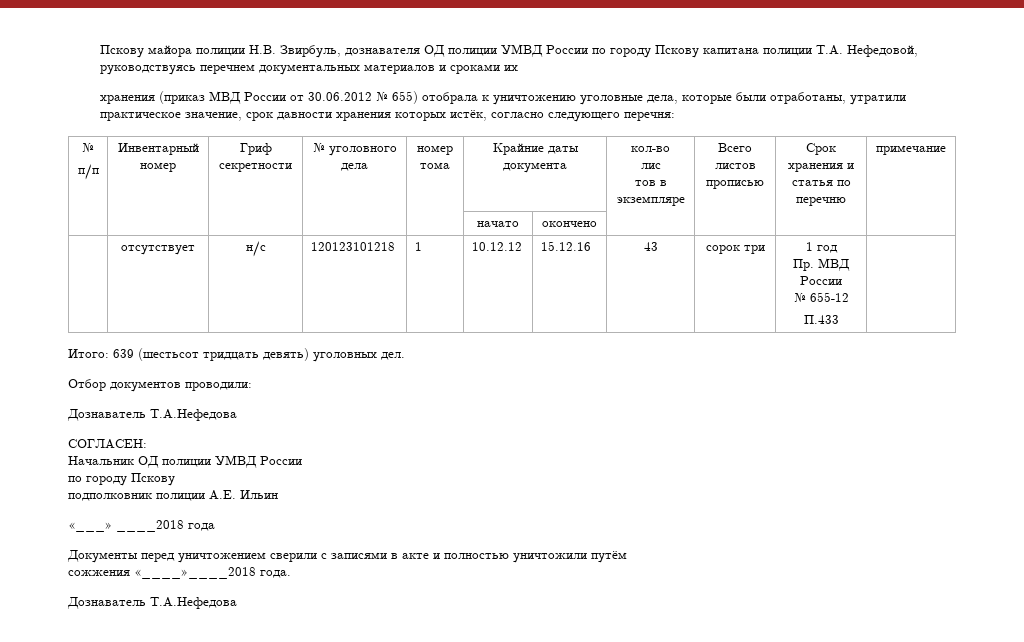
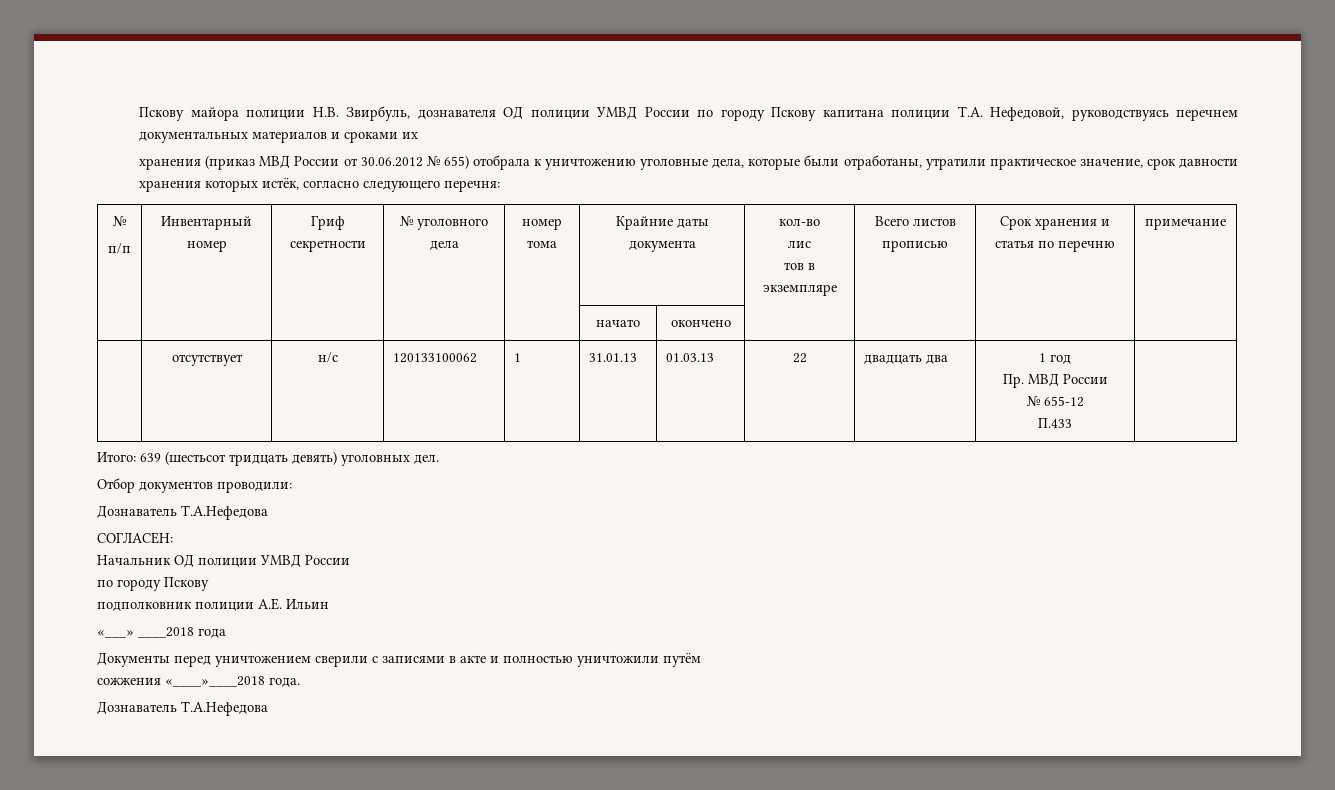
- | отсутствует | н/с | 120123101218 | 1 | 10.12.12 | 15.12.16 | 43 | сорок три | 1 год
+ | отсутствует | н/с | 120133100062 | 1 | 31.01.13 | 01.03.13 | 22 | двадцать два | 1 год

